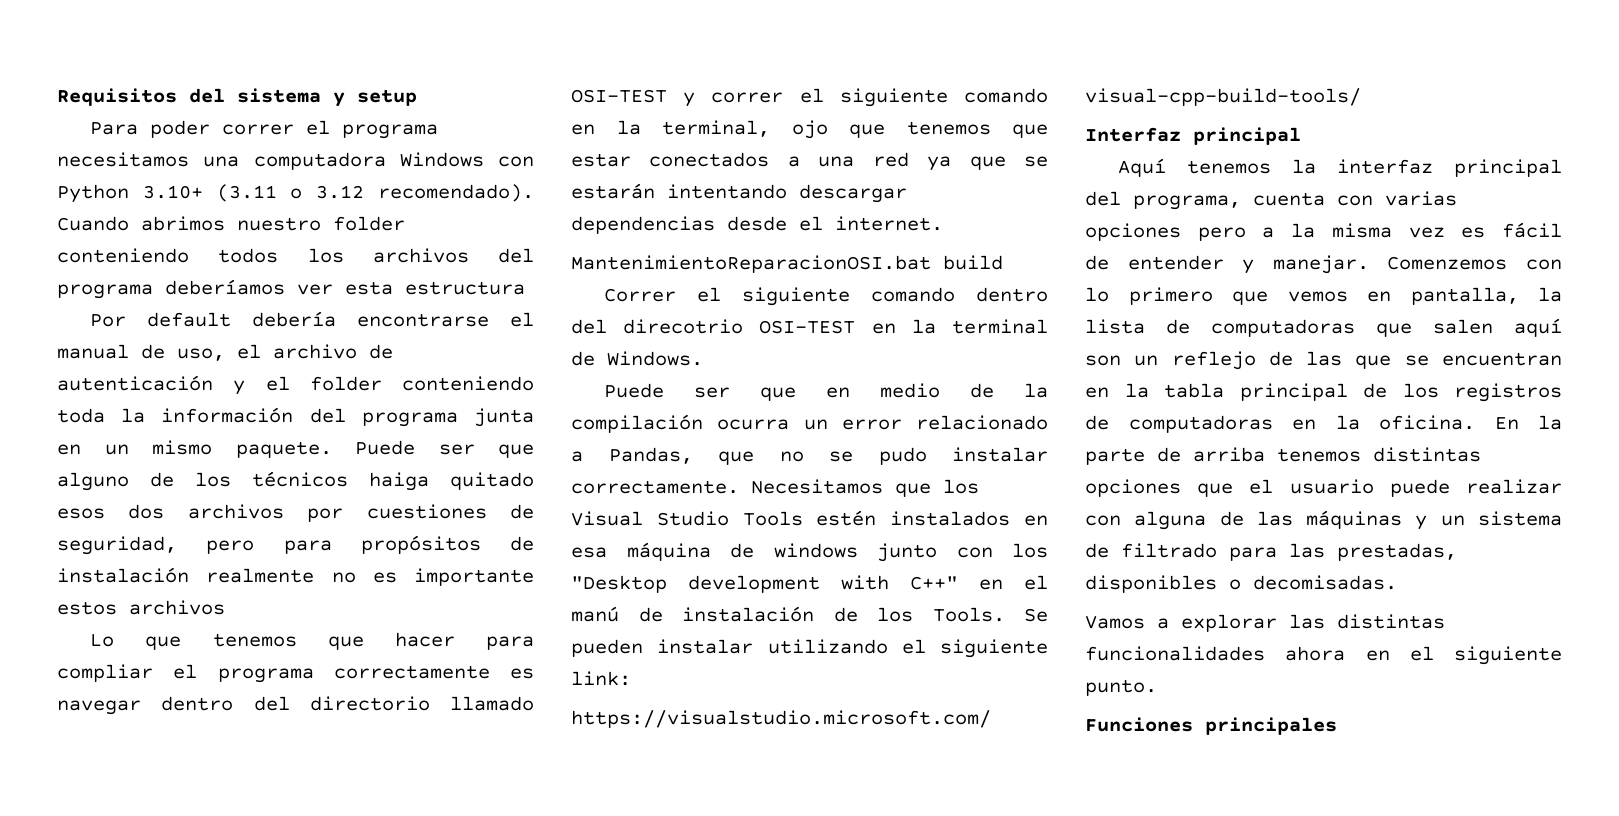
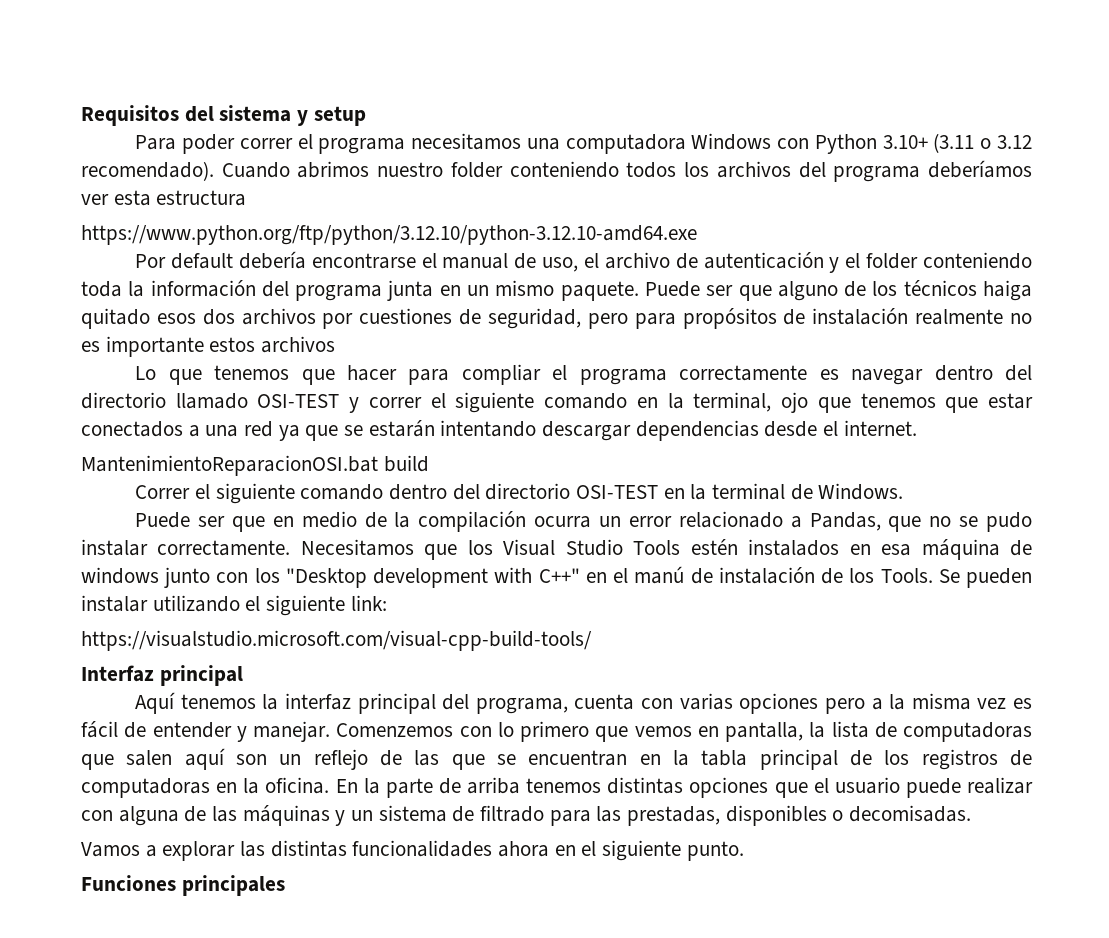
+ https://www.python.org/ftp/python/3.12.10/python-3.12.10-amd64.exe
- Correr el siguiente comando dentro del direcotrio OSI-TEST en la terminal de Windows.
+ Correr el siguiente comando dentro del directorio OSI-TEST en la terminal de Windows.

